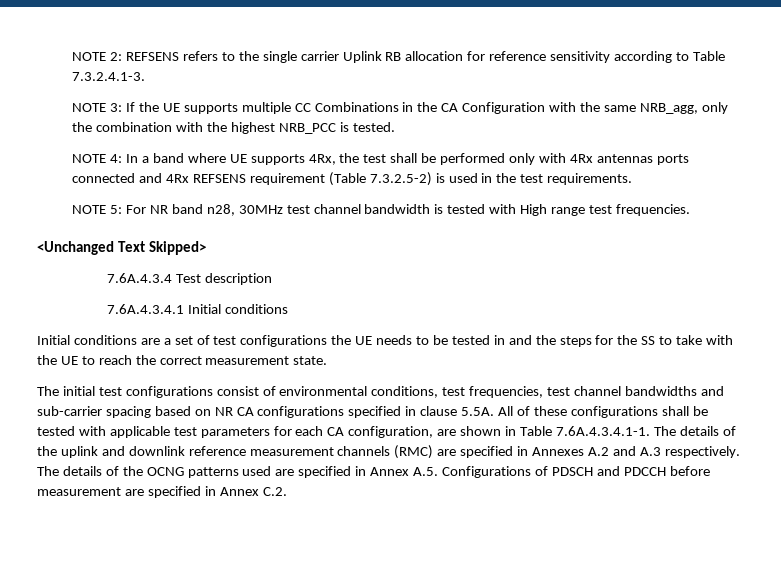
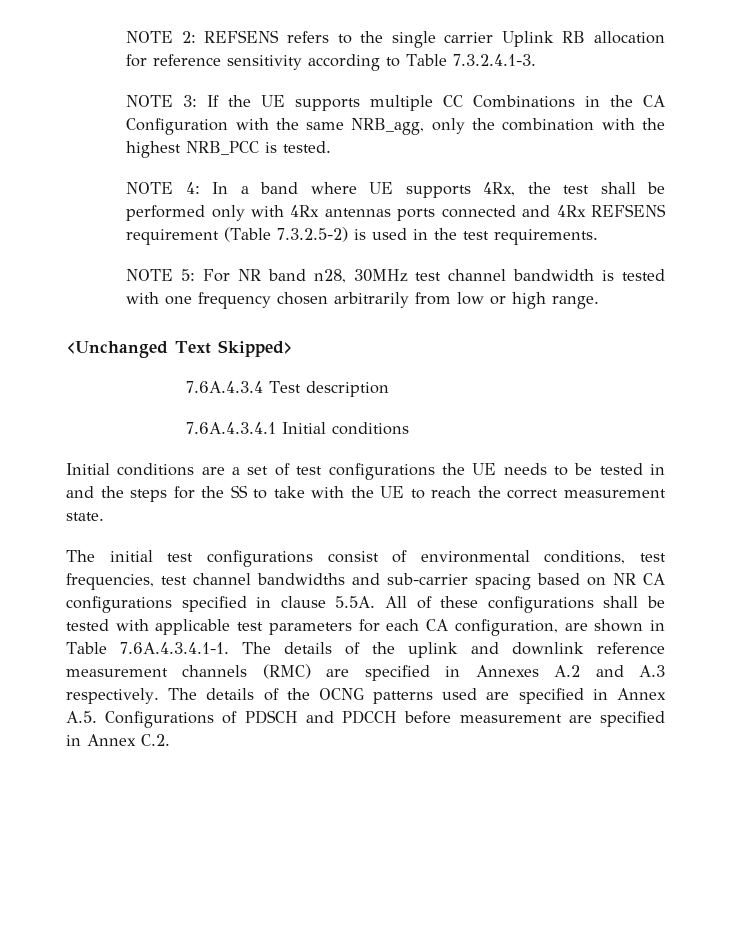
- NOTE 5: For NR band n28, 30MHz test channel bandwidth is tested with High range test frequencies.
+ NOTE 5: For NR band n28, 30MHz test channel bandwidth is tested with one frequency chosen arbitrarily from low or high range.

